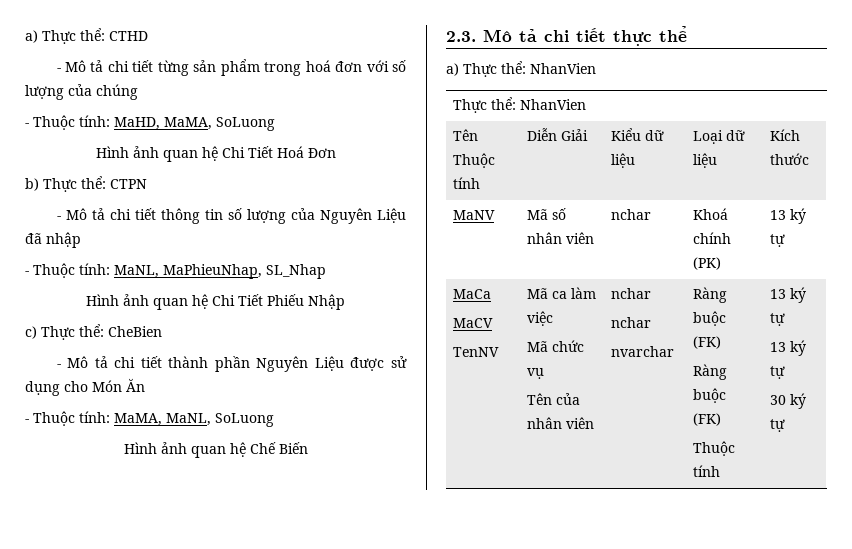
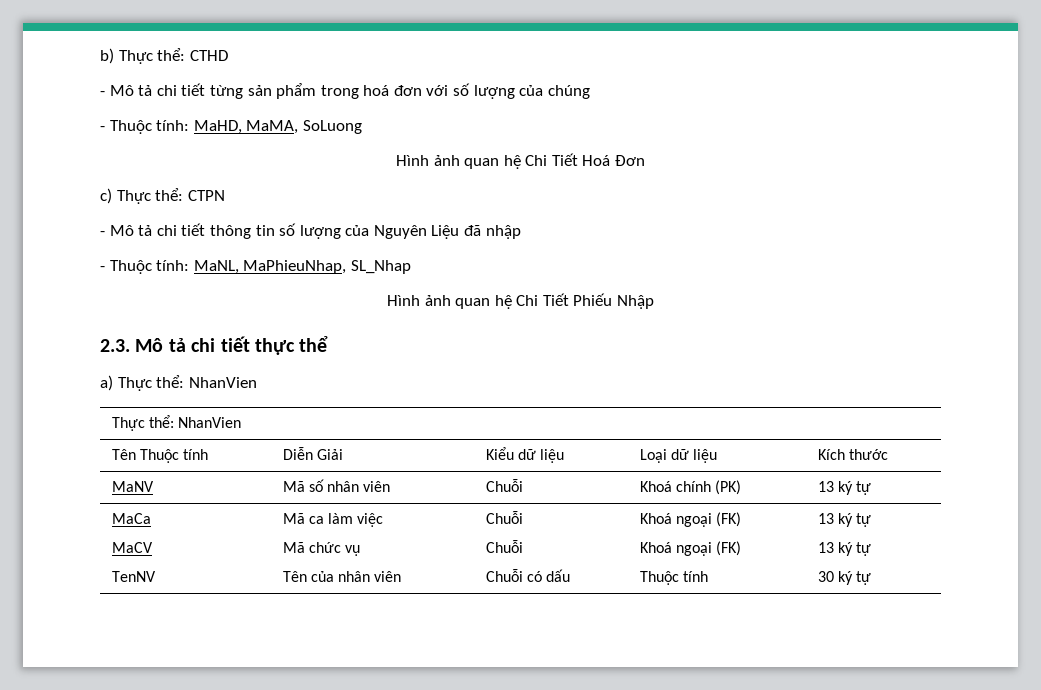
- a) Thực thể: CTHD
+ b) Thực thể: CTHD
- b) Thực thể: CTPN
+ c) Thực thể: CTPN
- c) Thực thể: CheBien
- - Mô tả chi tiết thành phần Nguyên Liệu được sử dụng cho Món Ăn
- - Thuộc tính: MaMA, MaNL, SoLuong
- Hình ảnh quan hệ Chế Biến
- MaNV | Mã số nhân viên | nchar | Khoá chính (PK) | 13 ký tự
+ MaNV | Mã số nhân viên | Chuỗi | Khoá chính (PK) | 13 ký tự
  MaCa
  MaCV
  TenNV | Mã ca làm việc
  Mã chức vụ
- Tên của nhân viên | nchar
- nchar
- nvarchar | Ràng buộc (FK)
- Ràng buộc (FK)
+ Tên của nhân viên | Chuỗi
+ Chuỗi
+ Chuỗi có dấu | Khoá ngoại (FK)
+ Khoá ngoại (FK)

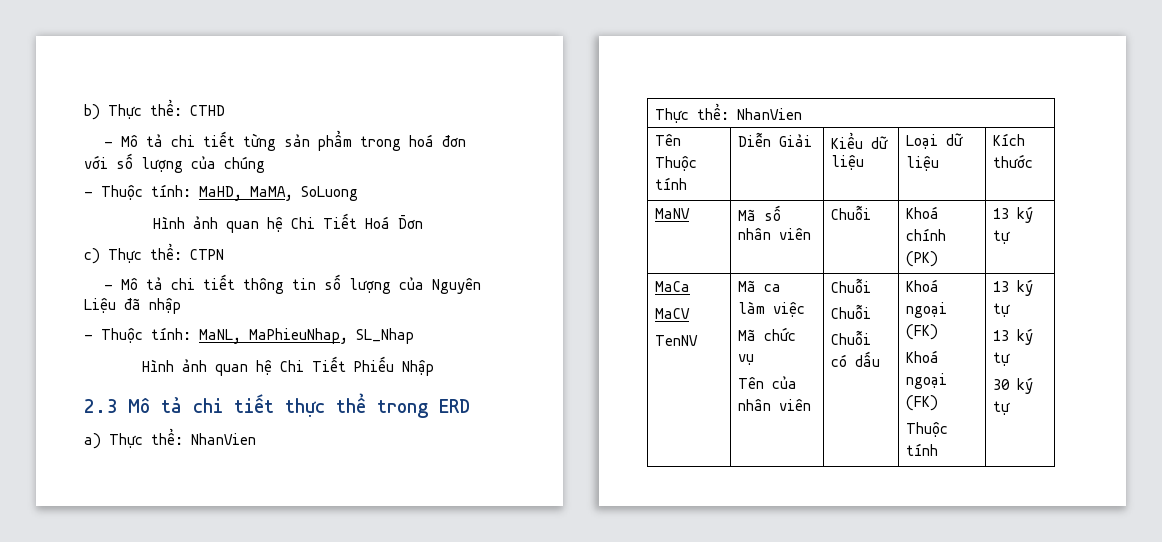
- 2.3. Mô tả chi tiết thực thể
+ 2.3 Mô tả chi tiết thực thể trong ERD

